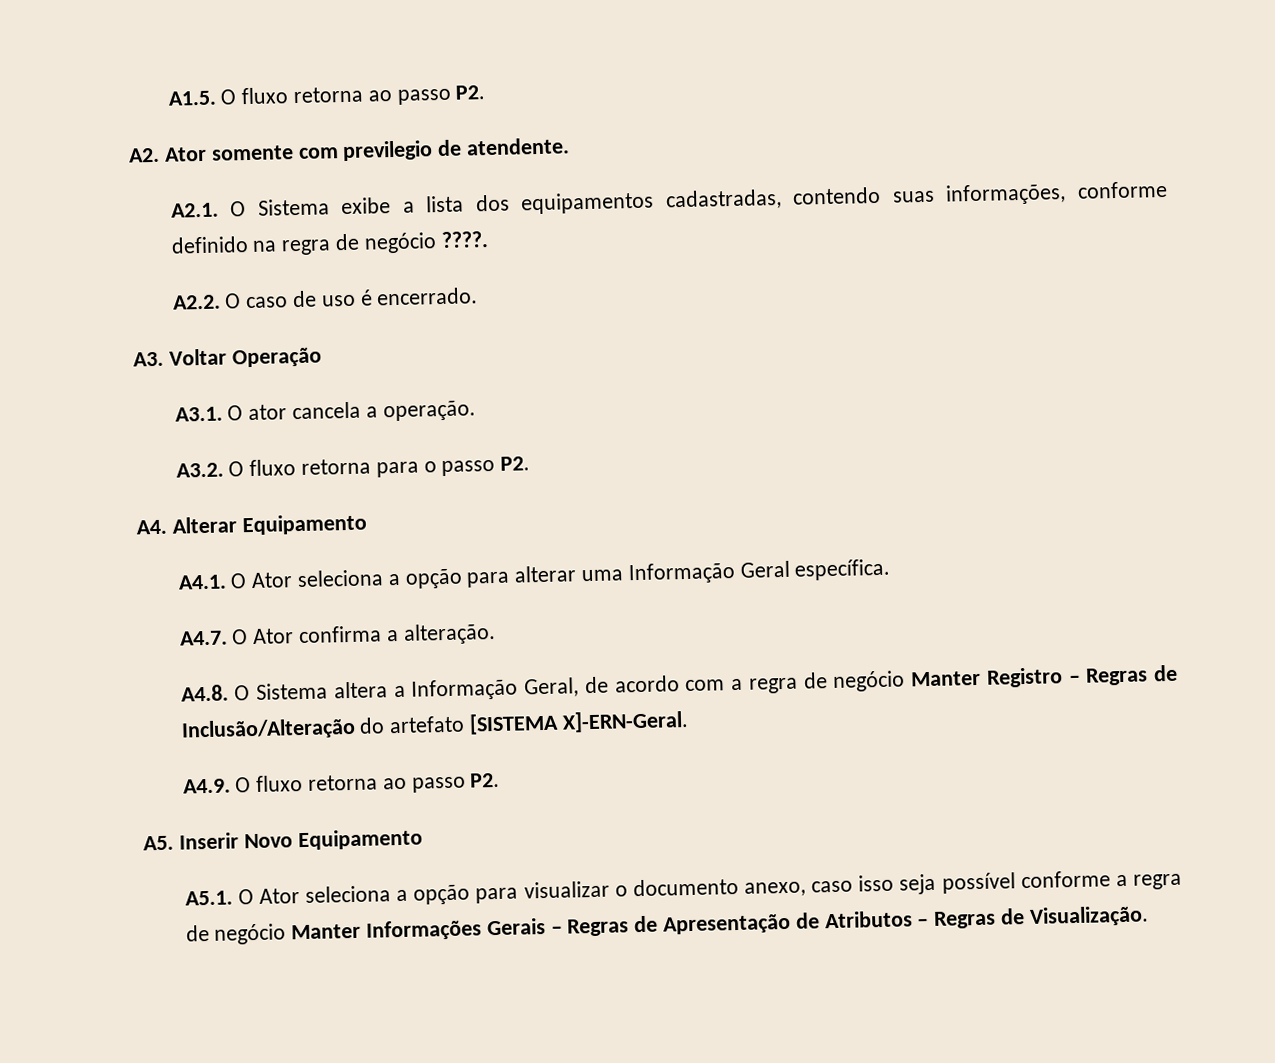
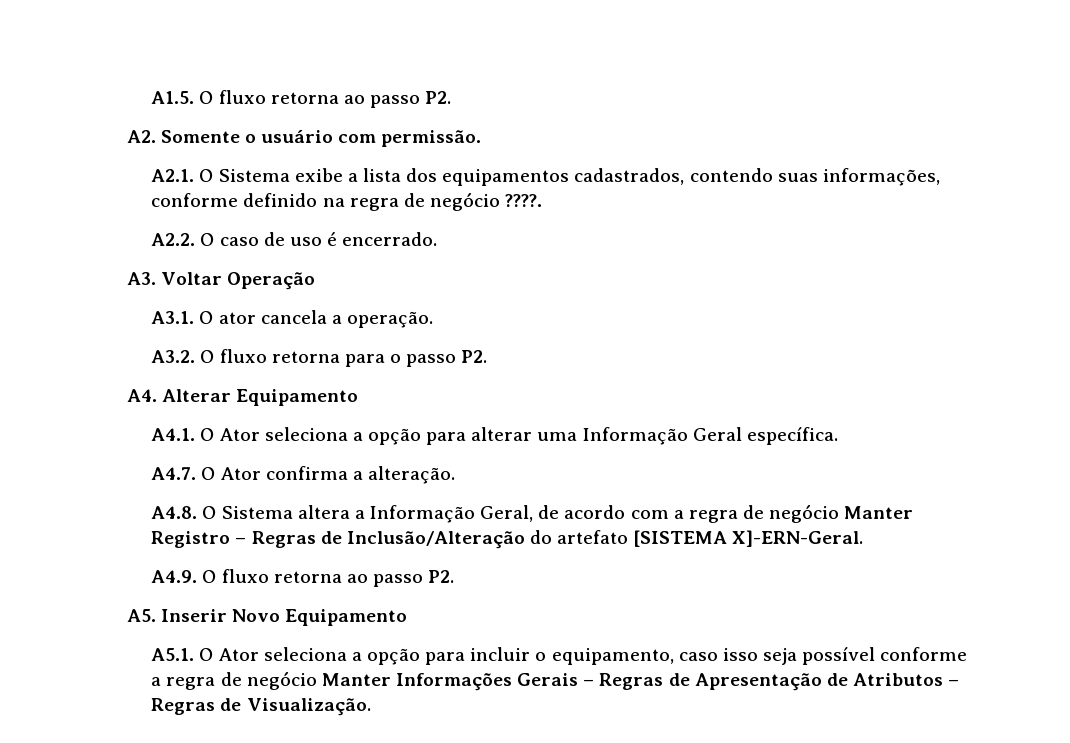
- A2. Ator somente com previlegio de atendente.
+ A2. Somente o usuário com permissão.
- A2.1. O Sistema exibe a lista dos equipamentos cadastradas, contendo suas informações, conforme definido na regra de negócio ????.
+ A2.1. O Sistema exibe a lista dos equipamentos cadastrados, contendo suas informações, conforme definido na regra de negócio ????.
- A5.1. O Ator seleciona a opção para visualizar o documento anexo, caso isso seja possível conforme a regra de negócio Manter Informações Gerais – Regras de Apresentação de Atributos – Regras de Visualização.
+ A5.1. O Ator seleciona a opção para incluir o equipamento, caso isso seja possível conforme a regra de negócio Manter Informações Gerais – Regras de Apresentação de Atributos – Regras de Visualização.

